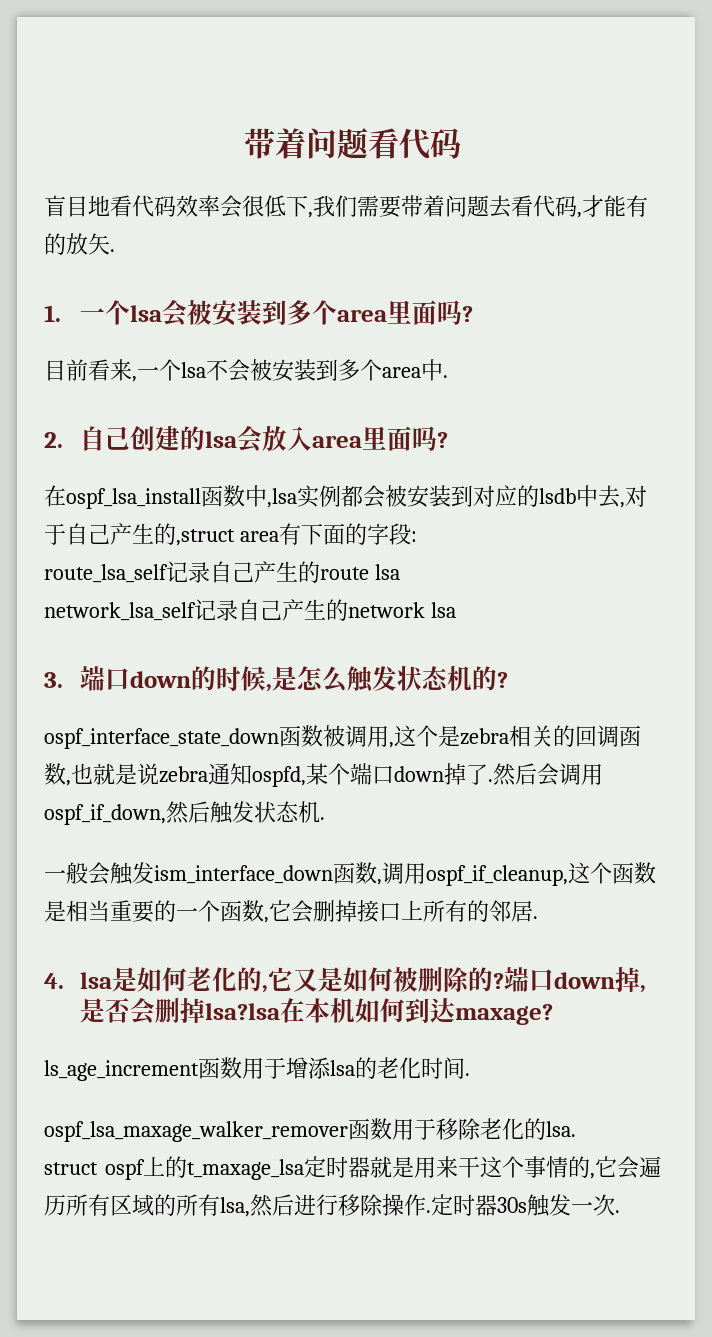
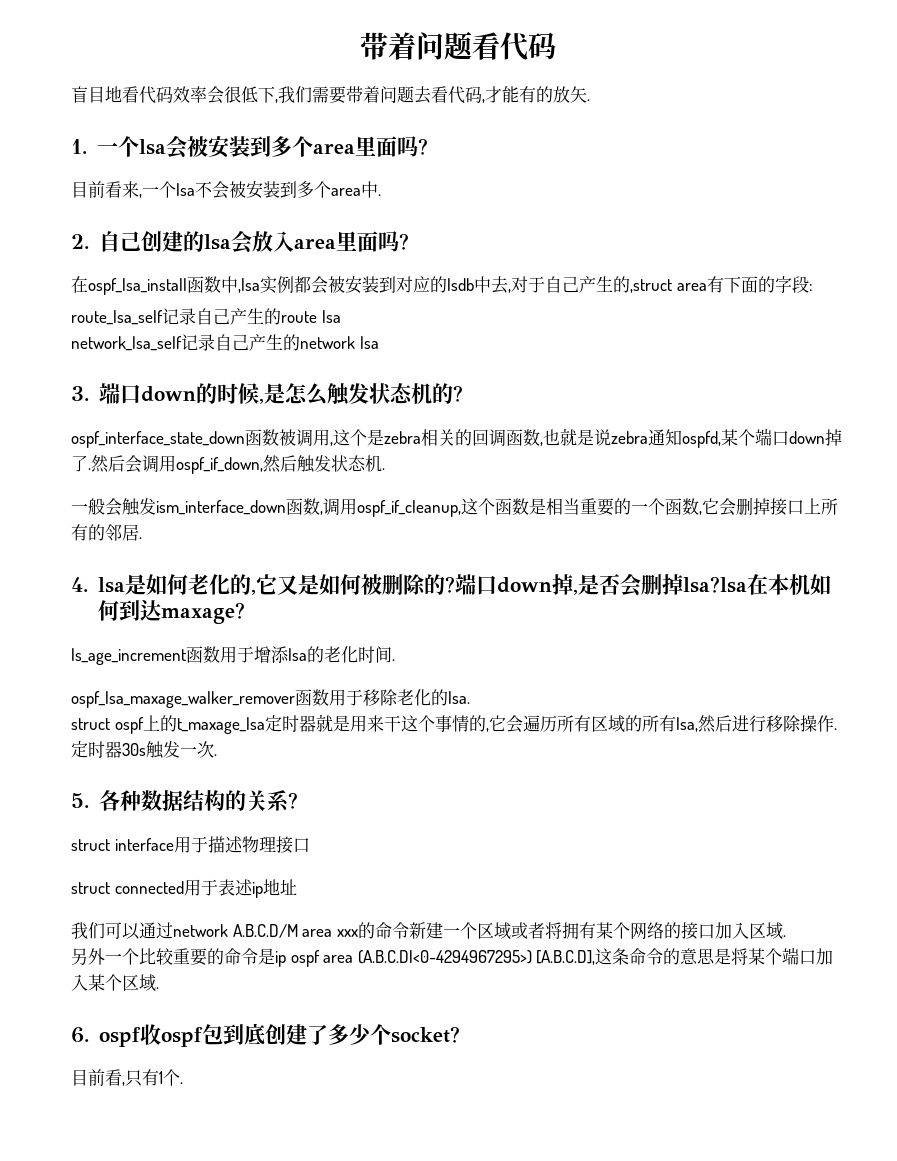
+ 5.各种数据结构的关系?
+ struct interface用于描述物理接口
+ struct connected用于表述ip地址
+ 我们可以通过network A.B.C.D/M area xxx的命令新建一个区域或者将拥有某个网络的接口加入区域.
+ 另外一个比较重要的命令是ip ospf area (A.B.C.D|<0-4294967295>) [A.B.C.D],这条命令的意思是将某个端口加入某个区域.
+ 6. ospf收ospf包到底创建了多少个socket?
+ 目前看,只有1个.

